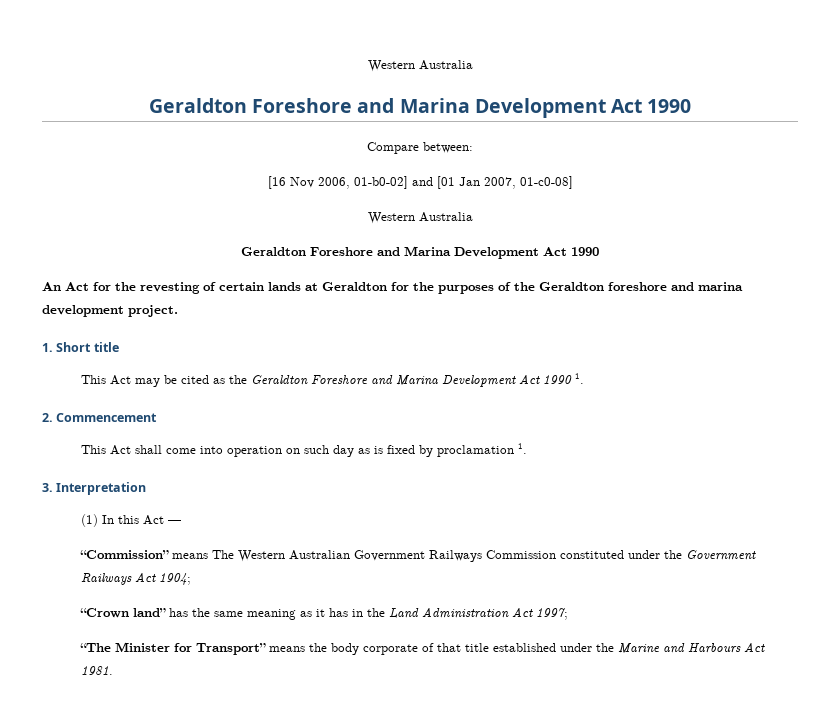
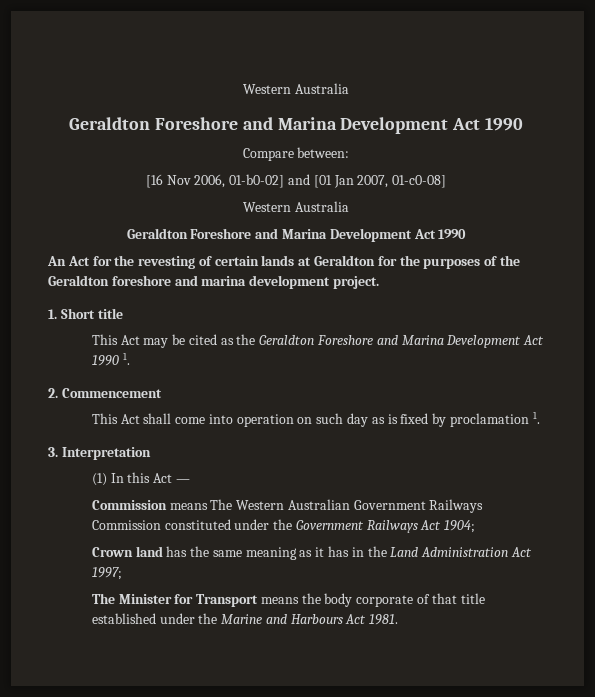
- “Commission” means The Western Australian Government Railways Commission constituted under the Government Railways Act 1904;
+ Commission means The Western Australian Government Railways Commission constituted under the Government Railways Act 1904;
- “Crown land” has the same meaning as it has in the Land Administration Act 1997;
+ Crown land has the same meaning as it has in the Land Administration Act 1997;
- “The Minister for Transport” means the body corporate of that title established under the Marine and Harbours Act 1981.
+ The Minister for Transport means the body corporate of that title established under the Marine and Harbours Act 1981.

